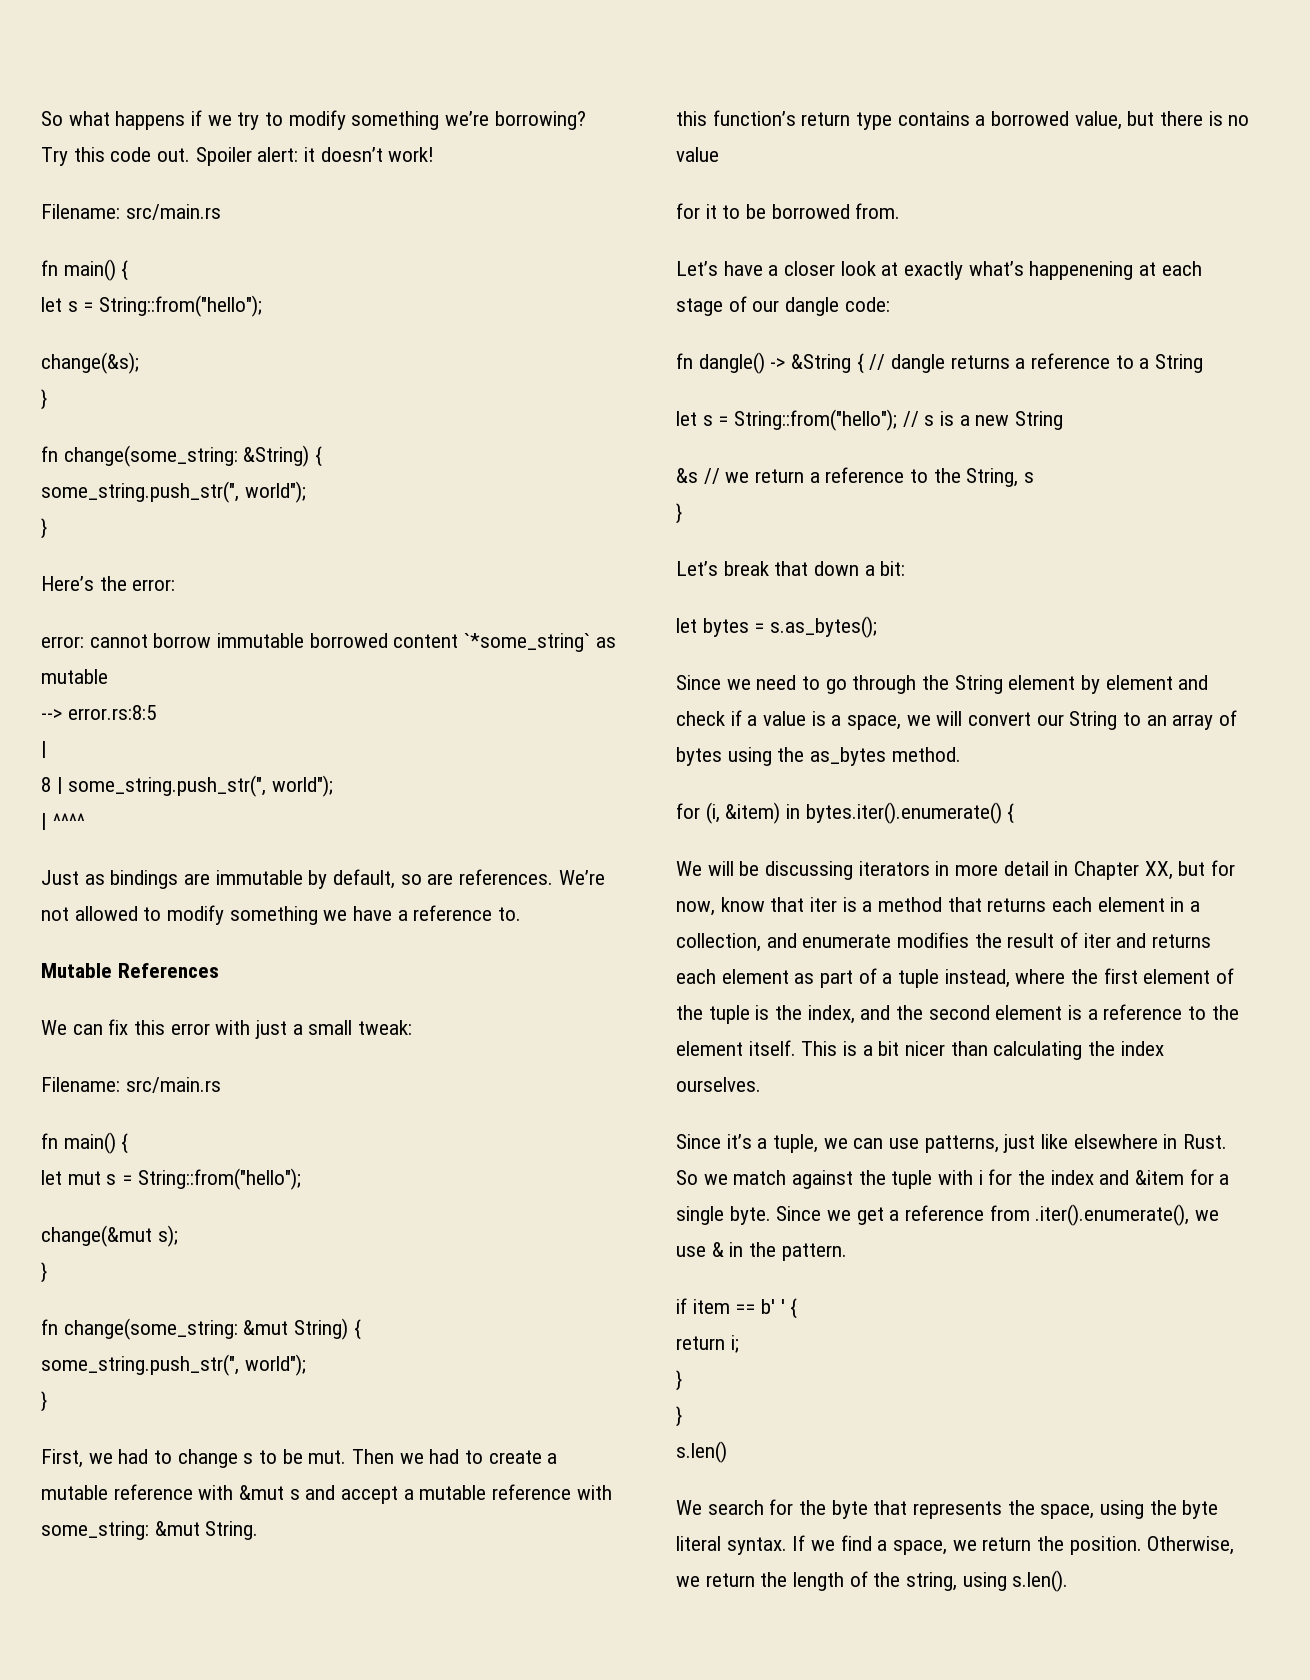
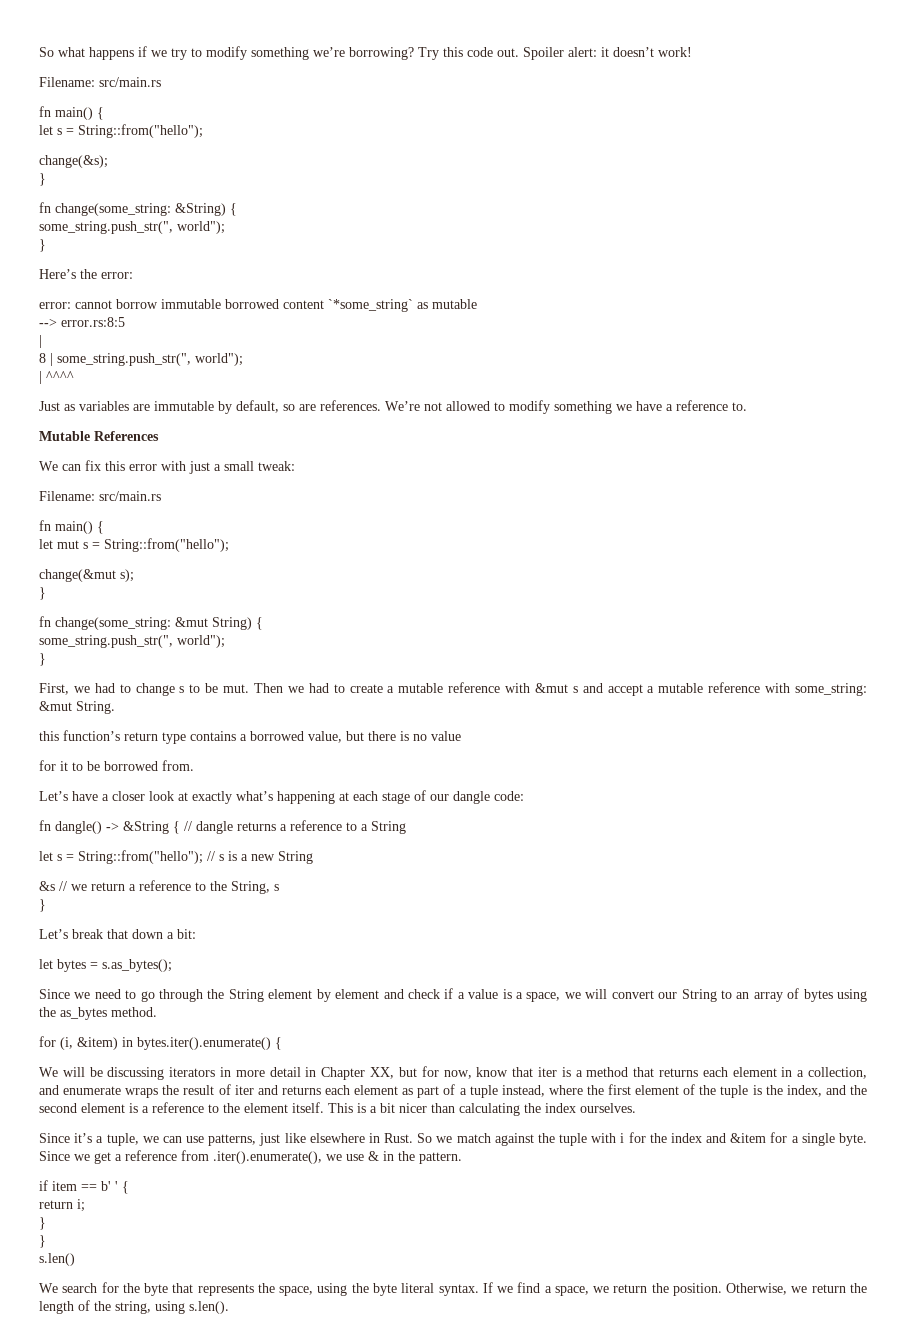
- Just as bindings are immutable by default, so are references.
+ Just as variables are immutable by default, so are references.
- Let’s have a closer look at exactly what’s happenening at each stage of our dangle code:
+ Let’s have a closer look at exactly what’s happening at each stage of our dangle code:
- We will be discussing iterators in more detail in Chapter XX, but for now, know that iter is a method that returns each element in a collection, and enumerate modifies the result of iter and returns each element as part of a tuple instead, where the first element of the tuple is the index, and the second element is a reference to the element itself.
+ We will be discussing iterators in more detail in Chapter XX, but for now, know that iter is a method that returns each element in a collection, and enumerate wraps the result of iter and returns each element as part of a tuple instead, where the first element of the tuple is the index, and the second element is a reference to the element itself.

